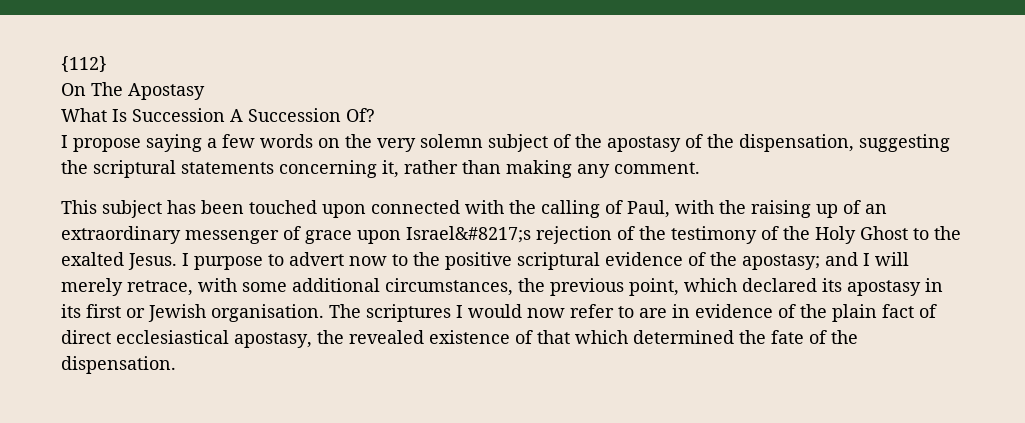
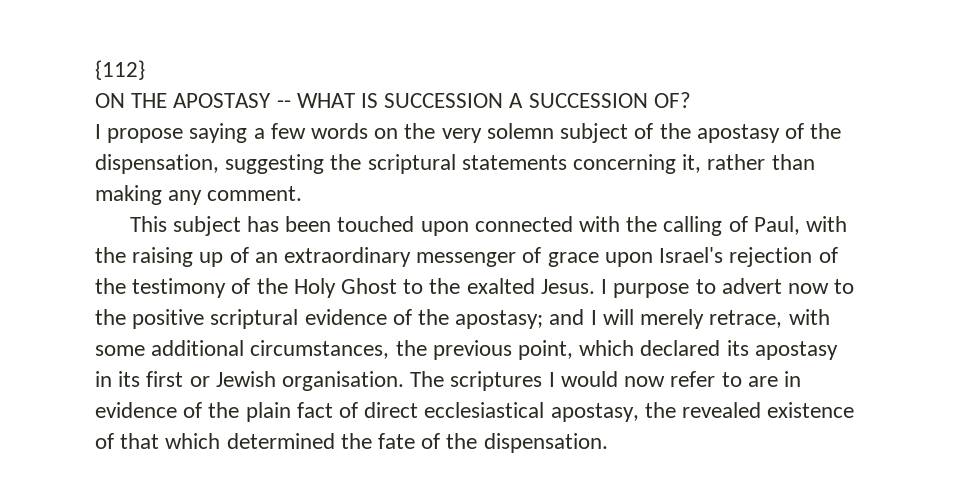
- On The Apostasy
- What Is Succession A Succession Of?
+ ON THE APOSTASY -- WHAT IS SUCCESSION A SUCCESSION OF?
- This subject has been touched upon connected with the calling of Paul, with the raising up of an extraordinary messenger of grace upon Israel&#8217;s rejection of the testimony of the Holy Ghost to the exalted Jesus.
+ This subject has been touched upon connected with the calling of Paul, with the raising up of an extraordinary messenger of grace upon Israel's rejection of the testimony of the Holy Ghost to the exalted Jesus.

